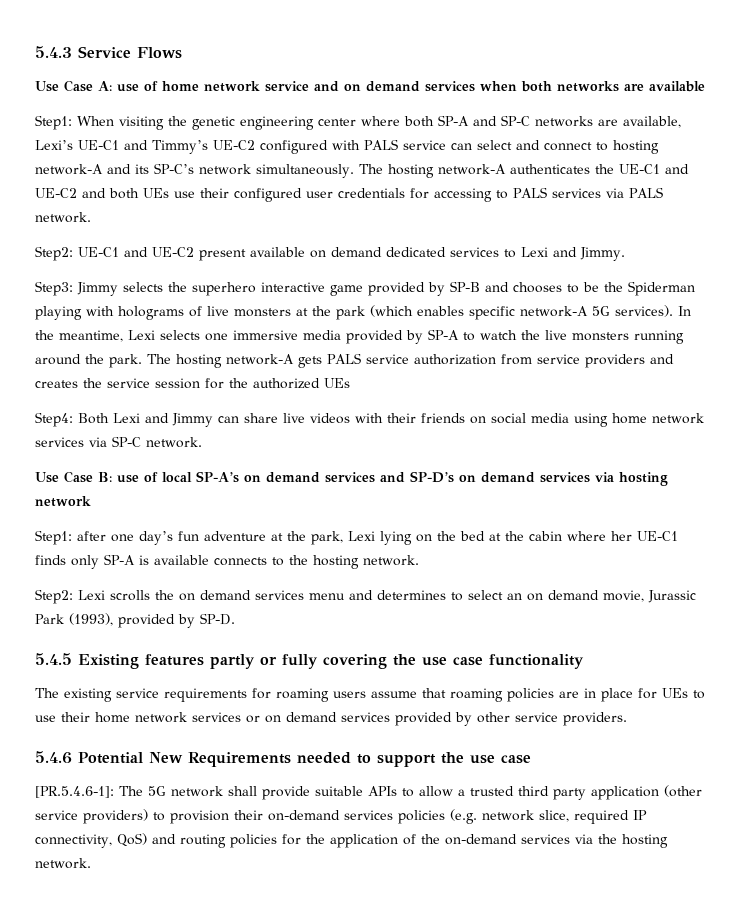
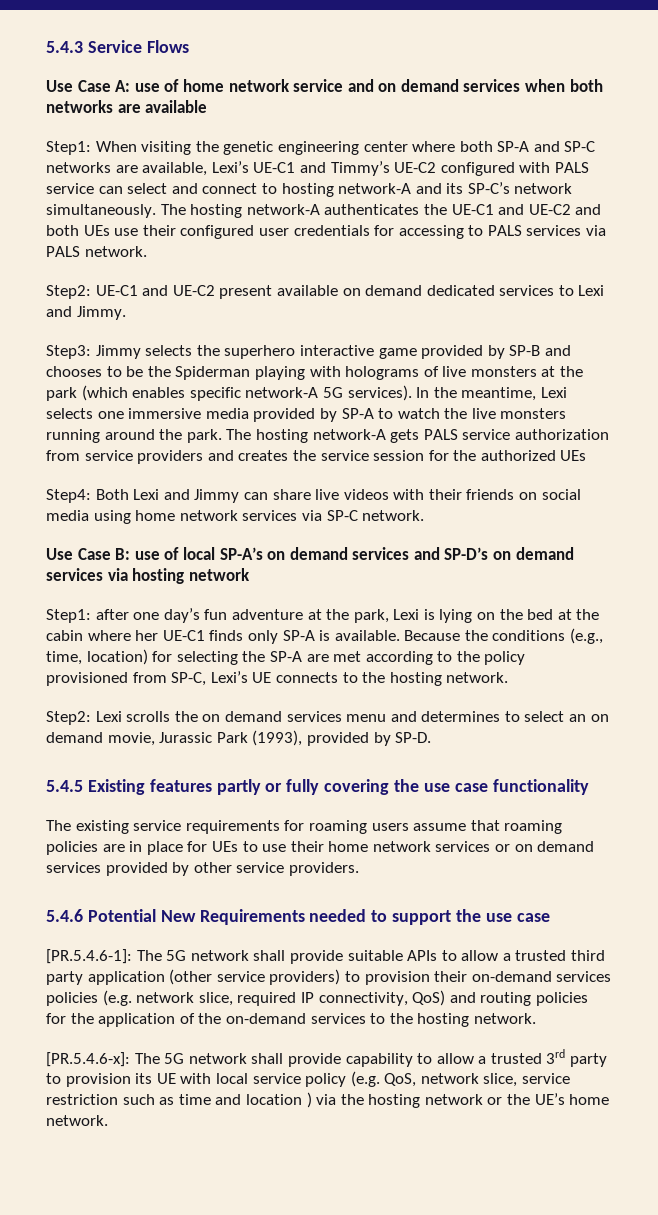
- Step1: after one day’s fun adventure at the park, Lexi lying on the bed at the cabin where her UE-C1 finds only SP-A is available connects to the hosting network.
+ Step1: after one day’s fun adventure at the park, Lexi is lying on the bed at the cabin where her UE-C1 finds only SP-A is available. Because the conditions (e.g., time, location) for selecting the SP-A are met according to the policy provisioned from SP-C, Lexi’s UE connects to the hosting network.
- [PR.5.4.6-1]: The 5G network shall provide suitable APIs to allow a trusted third party application (other service providers) to provision their on-demand services policies (e.g. network slice, required IP connectivity, QoS) and routing policies for the application of the on-demand services via the hosting network.
+ [PR.5.4.6-1]: The 5G network shall provide suitable APIs to allow a trusted third party application (other service providers) to provision their on-demand services policies (e.g. network slice, required IP connectivity, QoS) and routing policies for the application of the on-demand services to the hosting network.
+ [PR.5.4.6-x]: The 5G network shall provide capability to allow a trusted 3rd party to provision its UE with local service policy (e.g. QoS, network slice, service restriction such as time and location ) via the hosting network or the UE’s home network.

